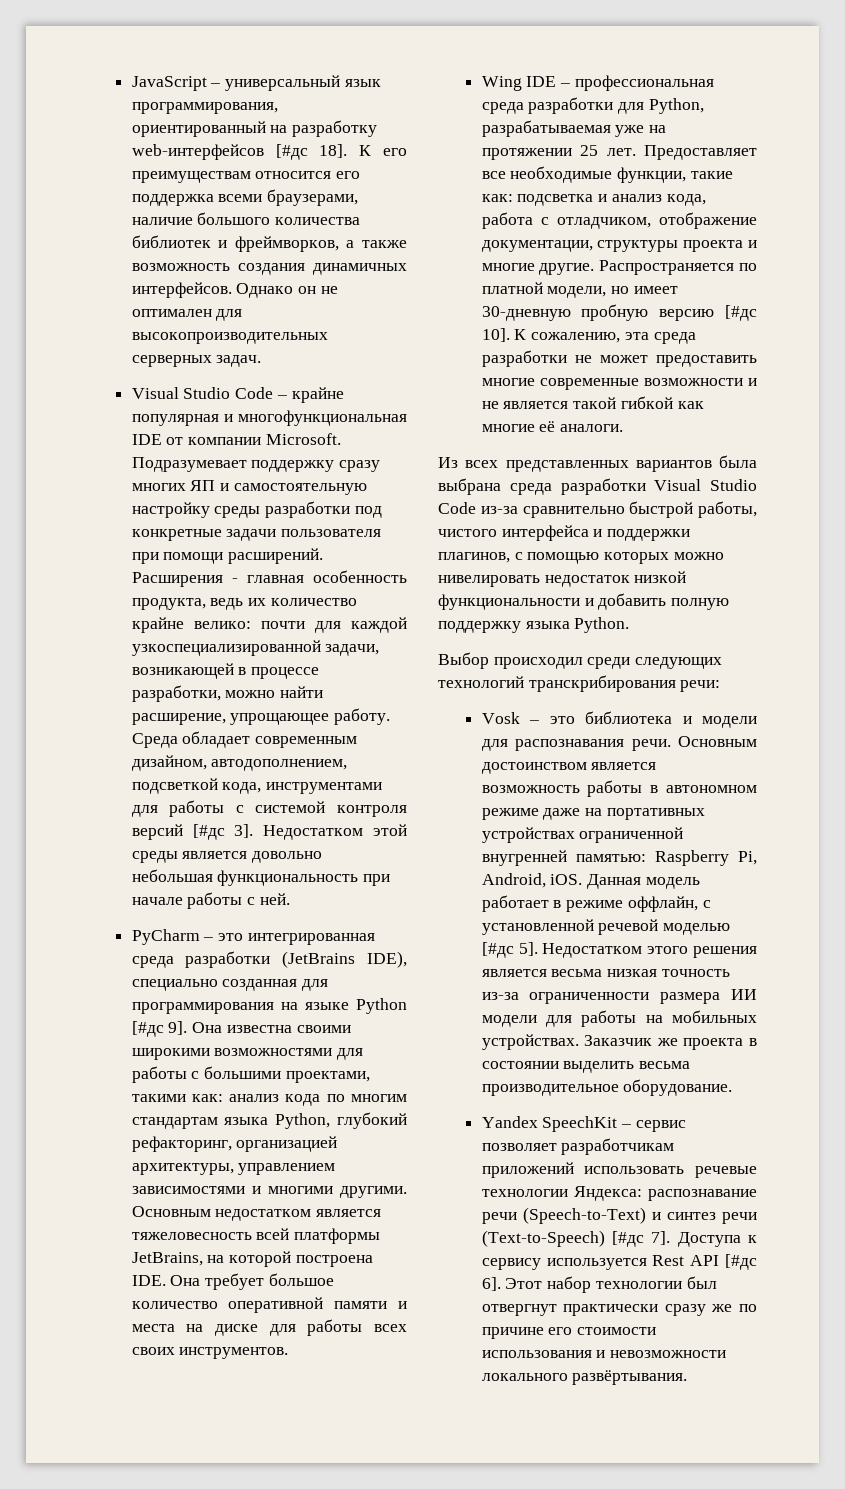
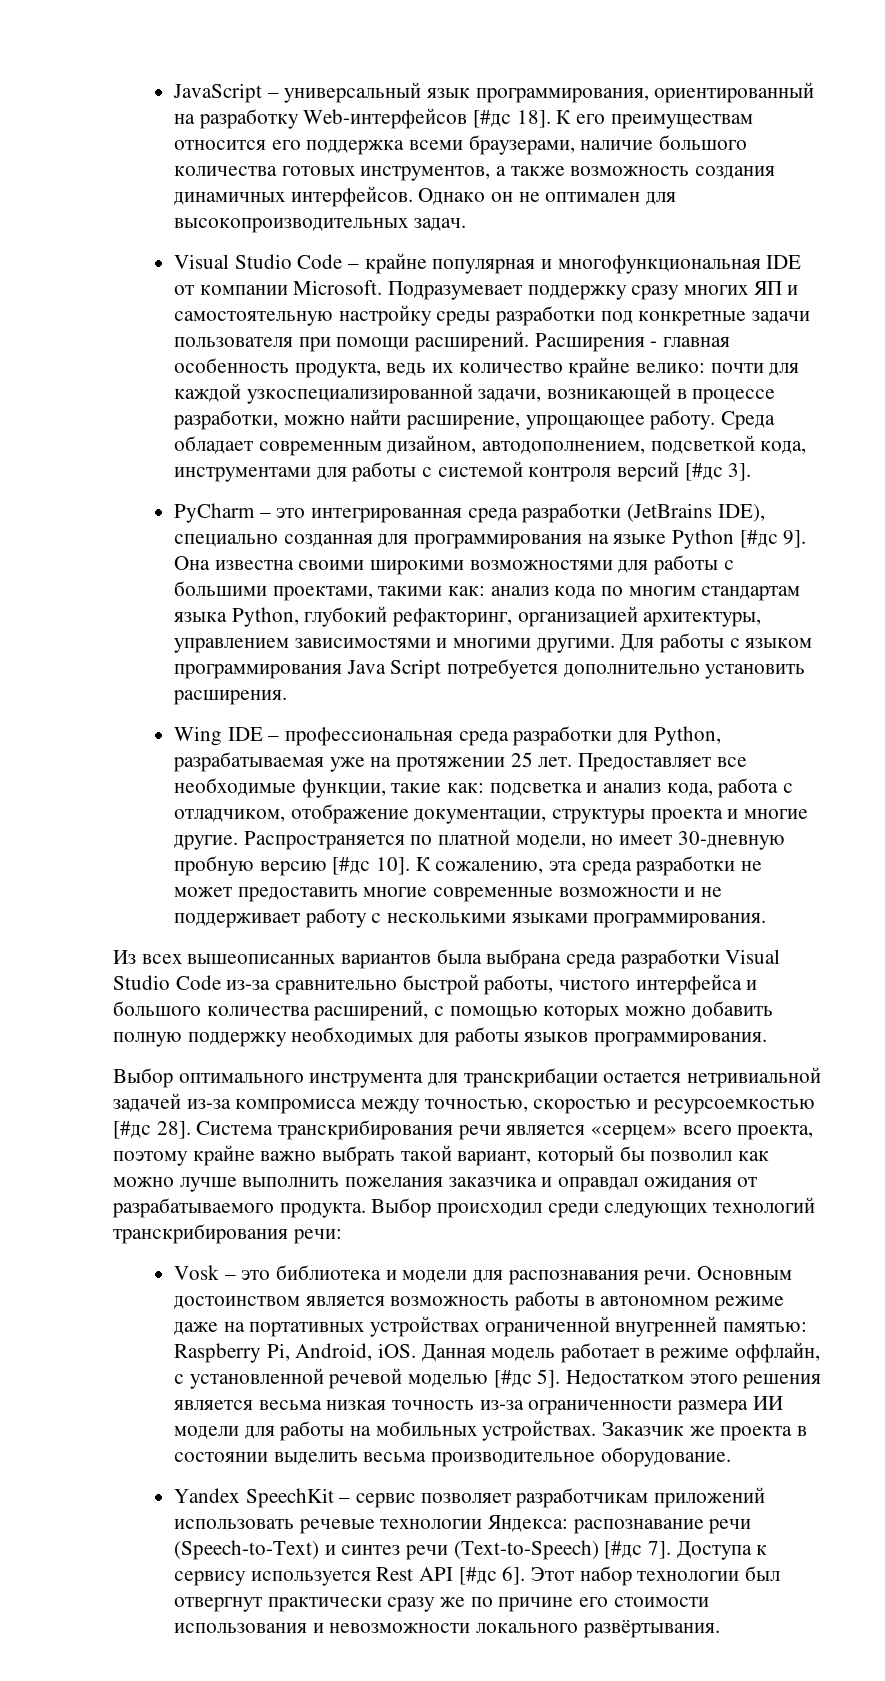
- JavaScript – универсальный язык программирования, ориентированный на разработку web-интерфейсов [#дс 18].
+ JavaScript – универсальный язык программирования, ориентированный на разработку Web-интерфейсов [#дс 18].
- К его преимуществам относится его поддержка всеми браузерами, наличие большого количества библиотек и фреймворков, а также возможность создания динамичных интерфейсов.
+ К его преимуществам относится его поддержка всеми браузерами, наличие большого количества готовых инструментов, а также возможность создания динамичных интерфейсов.
- Однако он не оптимален для высокопроизводительных серверных задач.
+ Однако он не оптимален для высокопроизводительных задач.
- Недостатком этой среды является довольно небольшая функциональность при начале работы с ней.
- Основным недостатком является тяжеловесность всей платформы JetBrains, на которой построена IDE. Она требует большое количество оперативной памяти и места на диске для работы всех своих инструментов.
+ Для работы с языком программирования Java Script потребуется дополнительно установить расширения.
- К сожалению, эта среда разработки не может предоставить многие современные возможности и не является такой гибкой как многие её аналоги.
+ К сожалению, эта среда разработки не может предоставить многие современные возможности и не поддерживает работу с несколькими языками программирования.
- Из всех представленных вариантов была выбрана среда разработки Visual Studio Code из-за сравнительно быстрой работы, чистого интерфейса и поддержки плагинов, с помощью которых можно нивелировать недостаток низкой функциональности и добавить полную поддержку языка Python.
- Выбор происходил среди следующих технологий транскрибирования речи:
+ Из всех вышеописанных вариантов была выбрана среда разработки Visual Studio Code из-за сравнительно быстрой работы, чистого интерфейса и большого количества расширений, с помощью которых можно добавить полную поддержку необходимых для работы языков программирования.
+ Выбор оптимального инструмента для транскрибации остается нетривиальной задачей из-за компромисса между точностью, скоростью и ресурсоемкостью [#дс 28]. Система транскрибирования речи является «серцем» всего проекта, поэтому крайне важно выбрать такой вариант, который бы позволил как можно лучше выполнить пожелания заказчика и оправдал ожидания от разрабатываемого продукта. Выбор происходил среди следующих технологий транскрибирования речи:

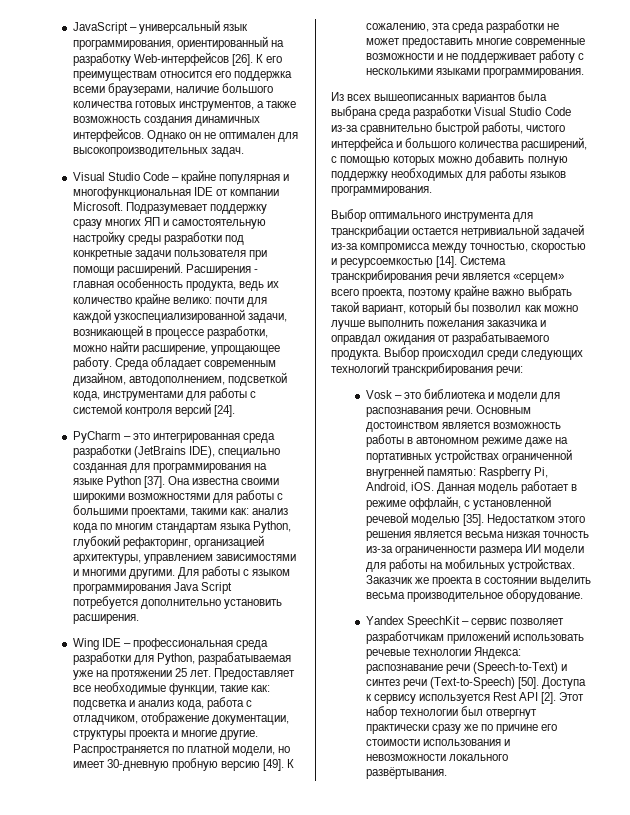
- JavaScript – универсальный язык программирования, ориентированный на разработку Web-интерфейсов [#дс 18].
+ JavaScript – универсальный язык программирования, ориентированный на разработку Web-интерфейсов [26].
- Среда обладает современным дизайном, автодополнением, подсветкой кода, инструментами для работы с системой контроля версий [#дс 3].
+ Среда обладает современным дизайном, автодополнением, подсветкой кода, инструментами для работы с системой контроля версий [24].
- PyCharm – это интегрированная среда разработки (JetBrains IDE), специально созданная для программирования на языке Python [#дс 9].
+ PyCharm – это интегрированная среда разработки (JetBrains IDE), специально созданная для программирования на языке Python [37].
- Распространяется по платной модели, но имеет 30-дневную пробную версию [#дс 10].
+ Распространяется по платной модели, но имеет 30-дневную пробную версию [49].
- Выбор оптимального инструмента для транскрибации остается нетривиальной задачей из-за компромисса между точностью, скоростью и ресурсоемкостью [#дс 28].
+ Выбор оптимального инструмента для транскрибации остается нетривиальной задачей из-за компромисса между точностью, скоростью и ресурсоемкостью [14].
- Данная модель работает в режиме оффлайн, с установленной речевой моделью [#дс 5].
+ Данная модель работает в режиме оффлайн, с установленной речевой моделью [35].
- Yandex SpeechKit – cервиc позволяет разработчикам приложений использовать речевые технологии Яндекса: распознавание речи (Speech-to-Text) и синтез речи (Text-to-Speech) [#дс 7].
+ Yandex SpeechKit – cервиc позволяет разработчикам приложений использовать речевые технологии Яндекса: распознавание речи (Speech-to-Text) и синтез речи (Text-to-Speech) [50].
- Доступа к сервису используется Rest API [#дс 6].
+ Доступа к сервису используется Rest API [2].

